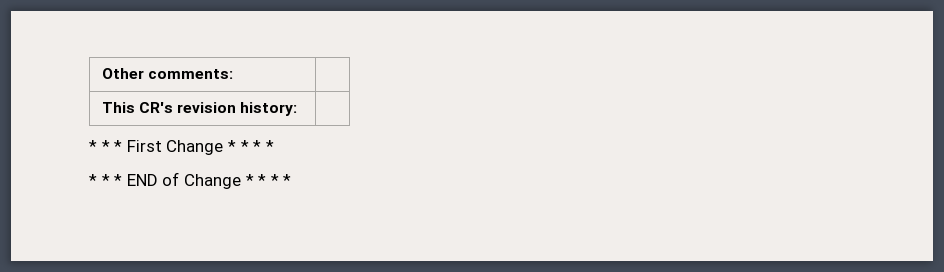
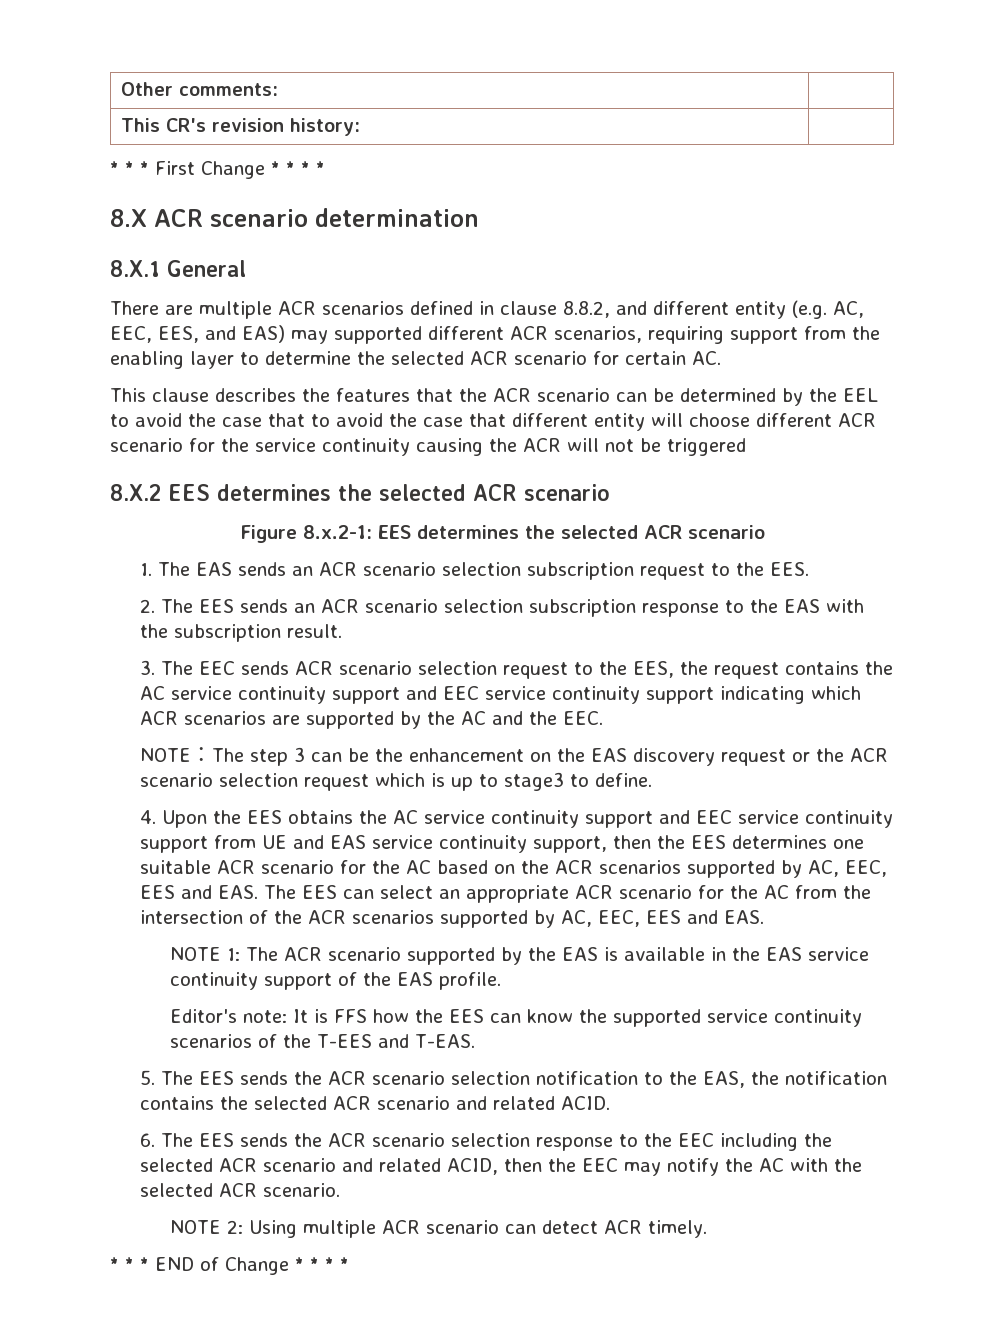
+ 8.X ACR scenario determination
+ 8.X.1 General
+ There are multiple ACR scenarios defined in clause 8.8.2, and different entity (e.g. AC, EEC, EES, and EAS) may supported different ACR scenarios, requiring support from the enabling layer to determine the selected ACR scenario for certain AC.
+ This clause describes the features that the ACR scenario can be determined by the EEL to avoid the case that to avoid the case that different entity will choose different ACR scenario for the service continuity causing the ACR will not be triggered
+ 8.X.2 EES determines the selected ACR scenario
+ Figure 8.x.2-1: EES determines the selected ACR scenario
+ 1. The EAS sends an ACR scenario selection subscription request to the EES.
+ 2. The EES sends an ACR scenario selection subscription response to the EAS with the subscription result.
+ 3. The EEC sends ACR scenario selection request to the EES, the request contains the AC service continuity support and EEC service continuity support indicating which ACR scenarios are supported by the AC and the EEC.
+ NOTE：The step 3 can be the enhancement on the EAS discovery request or the ACR scenario selection request which is up to stage3 to define.
+ 4. Upon the EES obtains the AC service continuity support and EEC service continuity support from UE and EAS service continuity support, then the EES determines one suitable ACR scenario for the AC based on the ACR scenarios supported by AC, EEC, EES and EAS. The EES can select an appropriate ACR scenario for the AC from the intersection of the ACR scenarios supported by AC, EEC, EES and EAS.
+ NOTE 1: The ACR scenario supported by the EAS is available in the EAS service continuity support of the EAS profile.
+ Editor's note: It is FFS how the EES can know the supported service continuity scenarios of the T-EES and T-EAS.
+ 5. The EES sends the ACR scenario selection notification to the EAS, the notification contains the selected ACR scenario and related ACID.
+ 6. The EES sends the ACR scenario selection response to the EEC including the selected ACR scenario and related ACID, then the EEC may notify the AC with the selected ACR scenario.
+ NOTE 2: Using multiple ACR scenario can detect ACR timely.

